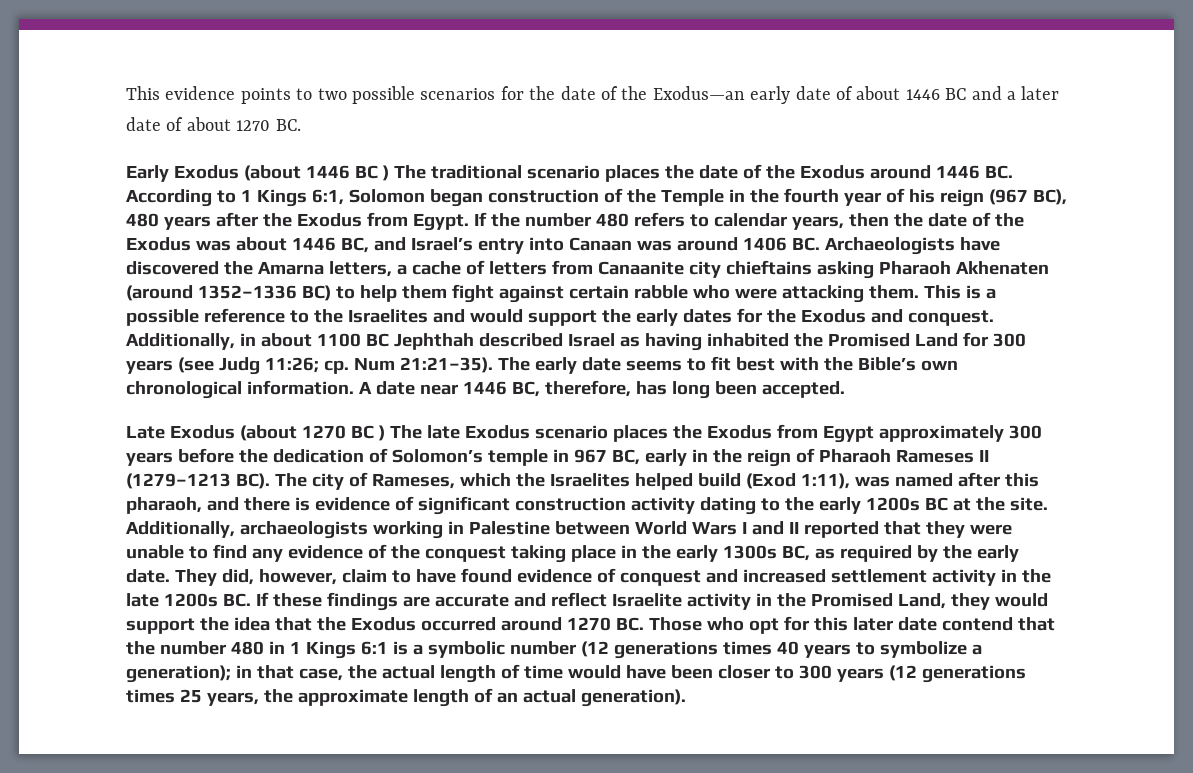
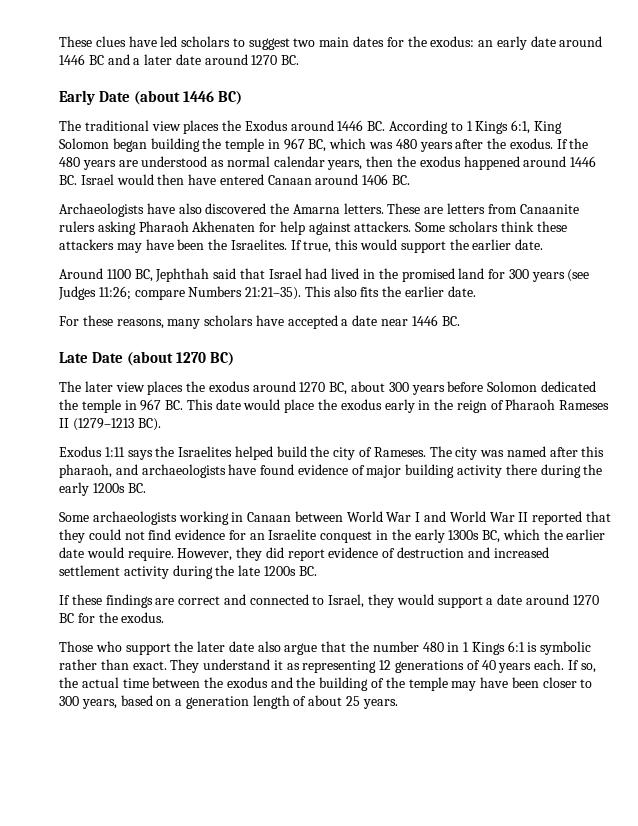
- This evidence points to two possible scenarios for the date of the Exodus—an early date of about 1446 BC and a later date of about 1270 BC.
+ These clues have led scholars to suggest two main dates for the exodus: an early date around 1446 BC and a later date around 1270 BC.
- Early Exodus (about 1446 BC ) The traditional scenario places the date of the Exodus around 1446 BC. According to 1 Kings 6:1, Solomon began construction of the Temple in the fourth year of his reign (967 BC), 480 years after the Exodus from Egypt. If the number 480 refers to calendar years, then the date of the Exodus was about 1446 BC, and Israel’s entry into Canaan was around 1406 BC. Archaeologists have discovered the Amarna letters, a cache of letters from Canaanite city chieftains asking Pharaoh Akhenaten (around 1352–1336 BC) to help them fight against certain rabble who were attacking them. This is a possible reference to the Israelites and would support the early dates for the Exodus and conquest. Additionally, in about 1100 BC Jephthah described Israel as having inhabited the Promised Land for 300 years (see Judg 11:26; cp. Num 21:21–35). The early date seems to fit best with the Bible’s own chronological information. A date near 1446 BC, therefore, has long been accepted.
+ Early Date (about 1446 BC)
+ The traditional view places the Exodus around 1446 BC. According to 1 Kings 6:1, King Solomon began building the temple in 967 BC, which was 480 years after the exodus. If the 480 years are understood as normal calendar years, then the exodus happened around 1446 BC. Israel would then have entered Canaan around 1406 BC.
+ Archaeologists have also discovered the Amarna letters. These are letters from Canaanite rulers asking Pharaoh Akhenaten for help against attackers. Some scholars think these attackers may have been the Israelites. If true, this would support the earlier date.
+ Around 1100 BC, Jephthah said that Israel had lived in the promised land for 300 years (see Judges 11:26; compare Numbers 21:21–35). This also fits the earlier date.
+ For these reasons, many scholars have accepted a date near 1446 BC.
- Late Exodus (about 1270 BC ) The late Exodus scenario places the Exodus from Egypt approximately 300 years before the dedication of Solomon’s temple in 967 BC, early in the reign of Pharaoh Rameses II (1279–1213 BC). The city of Rameses, which the Israelites helped build (Exod 1:11), was named after this pharaoh, and there is evidence of significant construction activity dating to the early 1200s BC at the site. Additionally, archaeologists working in Palestine between World Wars I and II reported that they were unable to find any evidence of the conquest taking place in the early 1300s BC, as required by the early date. They did, however, claim to have found evidence of conquest and increased settlement activity in the late 1200s BC. If these findings are accurate and reflect Israelite activity in the Promised Land, they would support the idea that the Exodus occurred around 1270 BC. Those who opt for this later date contend that the number 480 in 1 Kings 6:1 is a symbolic number (12 generations times 40 years to symbolize a generation); in that case, the actual length of time would have been closer to 300 years (12 generations times 25 years, the approximate length of an actual generation).
+ Late Date (about 1270 BC)
+ The later view places the exodus around 1270 BC, about 300 years before Solomon dedicated the temple in 967 BC. This date would place the exodus early in the reign of Pharaoh Rameses II (1279–1213 BC).
+ Exodus 1:11 says the Israelites helped build the city of Rameses. The city was named after this pharaoh, and archaeologists have found evidence of major building activity there during the early 1200s BC.
+ Some archaeologists working in Canaan between World War I and World War II reported that they could not find evidence for an Israelite conquest in the early 1300s BC, which the earlier date would require. However, they did report evidence of destruction and increased settlement activity during the late 1200s BC.
+ If these findings are correct and connected to Israel, they would support a date around 1270 BC for the exodus.
+ Those who support the later date also argue that the number 480 in 1 Kings 6:1 is symbolic rather than exact. They understand it as representing 12 generations of 40 years each. If so, the actual time between the exodus and the building of the temple may have been closer to 300 years, based on a generation length of about 25 years.

